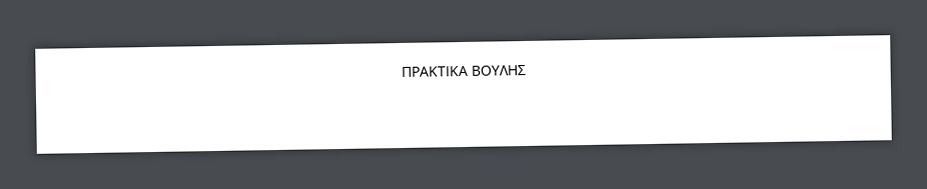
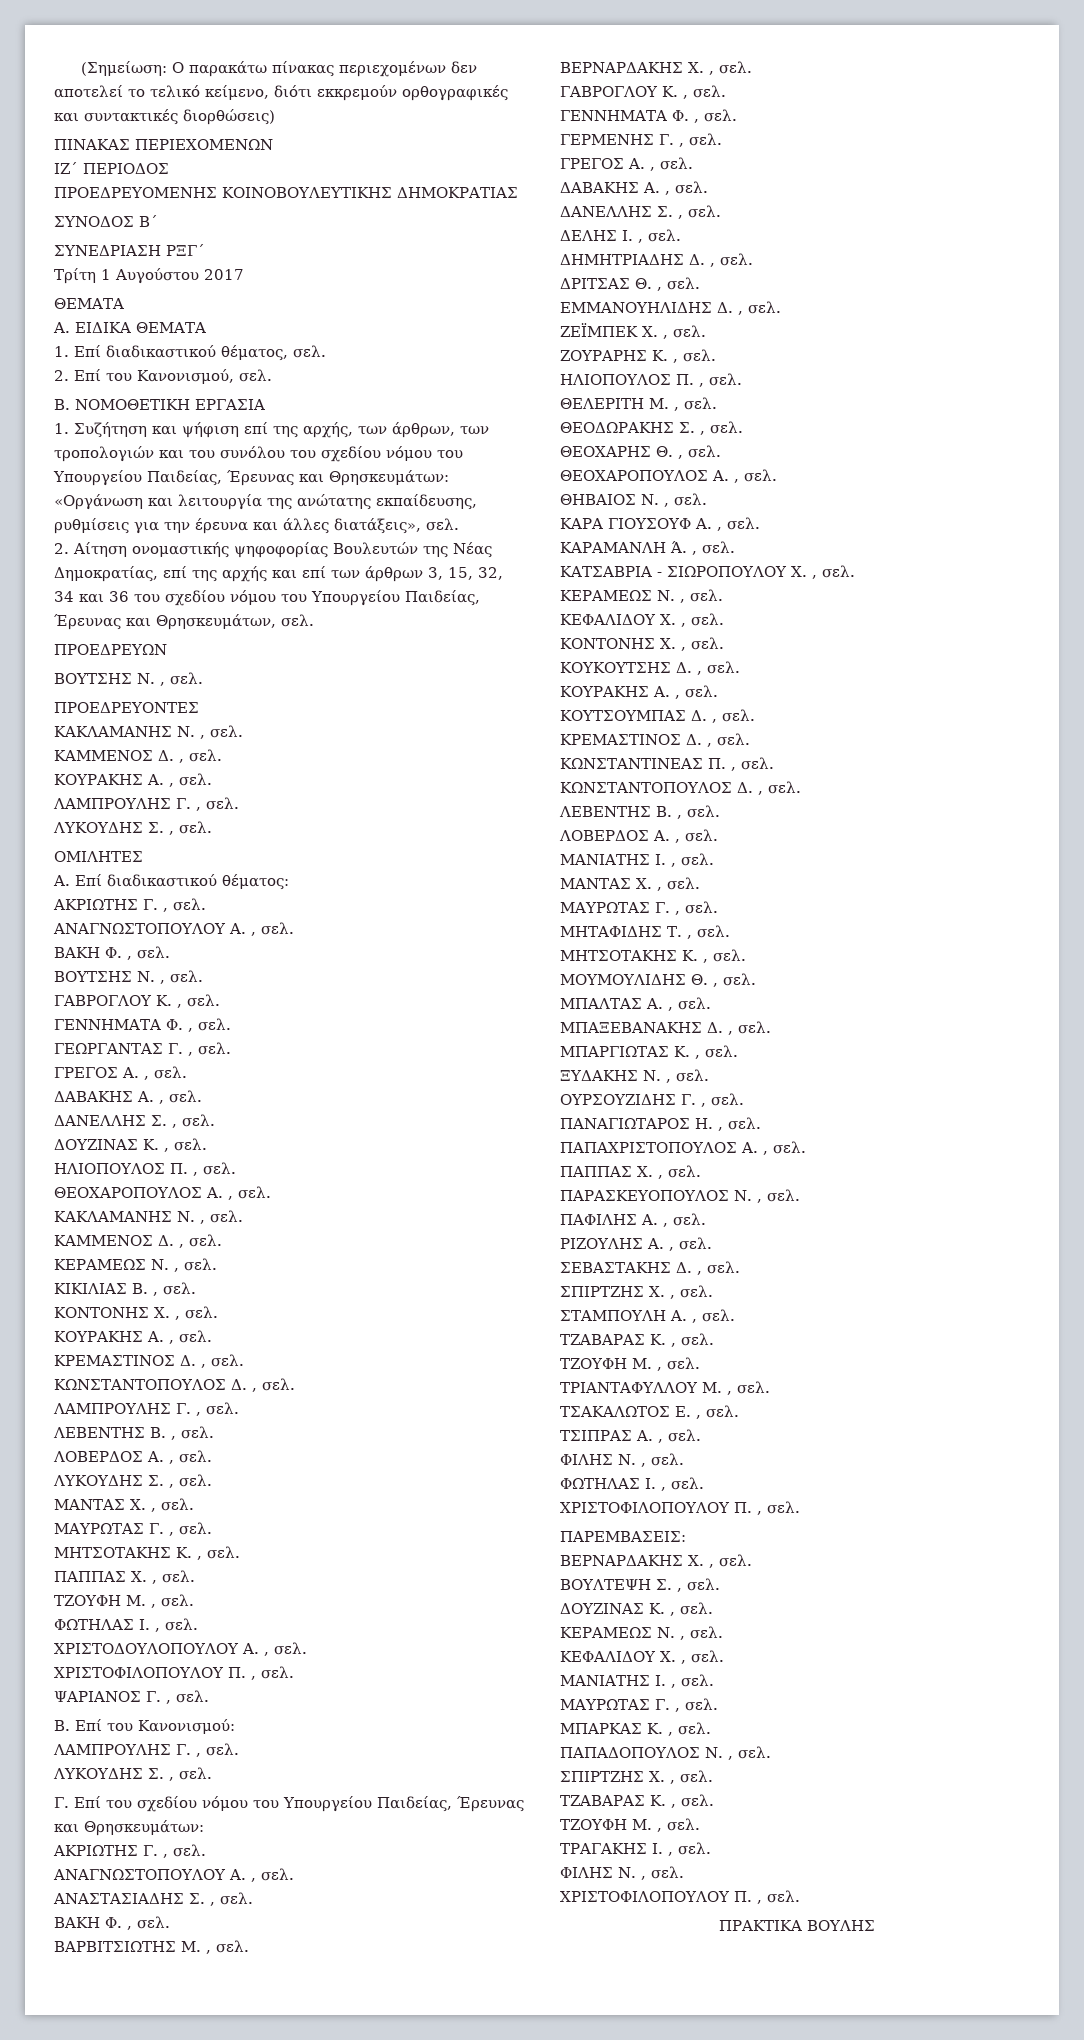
+ (Σημείωση: Ο παρακάτω πίνακας περιεχομένων δεν αποτελεί το τελικό κείμενο, διότι εκκρεμούν ορθογραφικές και συντακτικές διορθώσεις)
+ ΠΙΝΑΚΑΣ ΠΕΡΙΕΧΟΜΕΝΩΝ
+ ΙΖ΄ ΠΕΡΙΟΔΟΣ
+ ΠΡΟΕΔΡΕΥΟΜΕΝΗΣ ΚΟΙΝΟΒΟΥΛΕΥΤΙΚΗΣ ΔΗΜΟΚΡΑΤΙΑΣ
+ ΣΥΝΟΔΟΣ Β΄
+ ΣΥΝΕΔΡΙΑΣΗ ΡΞΓ΄
+ Τρίτη 1 Αυγούστου 2017
+ ΘΕΜΑΤΑ
+ Α. ΕΙΔΙΚΑ ΘΕΜΑΤΑ
+ 1. Επί διαδικαστικού θέματος, σελ.
+ 2. Επί του Κανονισμού, σελ.
+ Β. ΝΟΜΟΘΕΤΙΚΗ ΕΡΓΑΣΙΑ
+ 1. Συζήτηση και ψήφιση επί της αρχής, των άρθρων, των τροπολογιών και του συνόλου του σχεδίου νόμου του Υπουργείου Παιδείας, Έρευνας και Θρησκευμάτων: «Οργάνωση και λειτουργία της ανώτατης εκπαίδευσης, ρυθμίσεις για την έρευνα και άλλες διατάξεις», σελ.
+ 2. Αίτηση ονομαστικής ψηφοφορίας Βουλευτών της Νέας Δημοκρατίας, επί της αρχής και επί των άρθρων 3, 15, 32, 34 και 36 του σχεδίου νόμου του Υπουργείου Παιδείας, Έρευνας και Θρησκευμάτων, σελ.
+ ΠΡΟΕΔΡΕΥΩΝ
+ ΒΟΥΤΣΗΣ Ν. , σελ.
+ ΠΡΟΕΔΡΕΥΟΝΤΕΣ
+ ΚΑΚΛΑΜΑΝΗΣ Ν. , σελ.
+ ΚΑΜΜΕΝΟΣ Δ. , σελ.
+ ΚΟΥΡΑΚΗΣ Α. , σελ.
+ ΛΑΜΠΡΟΥΛΗΣ Γ. , σελ.
+ ΛΥΚΟΥΔΗΣ Σ. , σελ.
+ ΟΜΙΛΗΤΕΣ
+ Α. Επί διαδικαστικού θέματος:
+ ΑΚΡΙΩΤΗΣ Γ. , σελ.
+ ΑΝΑΓΝΩΣΤΟΠΟΥΛΟΥ Α. , σελ.
+ ΒΑΚΗ Φ. , σελ.
+ ΒΟΥΤΣΗΣ Ν. , σελ.
+ ΓΑΒΡΟΓΛΟΥ Κ. , σελ.
+ ΓΕΝΝΗΜΑΤΑ Φ. , σελ.
+ ΓΕΩΡΓΑΝΤΑΣ Γ. , σελ.
+ ΓΡΕΓΟΣ Α. , σελ.
+ ΔΑΒΑΚΗΣ Α. , σελ.
+ ΔΑΝΕΛΛΗΣ Σ. , σελ.
+ ΔΟΥΖΙΝΑΣ Κ. , σελ.
+ ΗΛΙΟΠΟΥΛΟΣ Π. , σελ.
+ ΘΕΟΧΑΡΟΠΟΥΛΟΣ Α. , σελ.
+ ΚΑΚΛΑΜΑΝΗΣ Ν. , σελ.
+ ΚΑΜΜΕΝΟΣ Δ. , σελ.
+ ΚΕΡΑΜΕΩΣ Ν. , σελ.
+ ΚΙΚΙΛΙΑΣ Β. , σελ.
+ ΚΟΝΤΟΝΗΣ Χ. , σελ.
+ ΚΟΥΡΑΚΗΣ Α. , σελ.
+ ΚΡΕΜΑΣΤΙΝΟΣ Δ. , σελ.
+ ΚΩΝΣΤΑΝΤΟΠΟΥΛΟΣ Δ. , σελ.
+ ΛΑΜΠΡΟΥΛΗΣ Γ. , σελ.
+ ΛΕΒΕΝΤΗΣ Β. , σελ.
+ ΛΟΒΕΡΔΟΣ Α. , σελ.
+ ΛΥΚΟΥΔΗΣ Σ. , σελ.
+ ΜΑΝΤΑΣ Χ. , σελ.
+ ΜΑΥΡΩΤΑΣ Γ. , σελ.
+ ΜΗΤΣΟΤΑΚΗΣ Κ. , σελ.
+ ΠΑΠΠΑΣ Χ. , σελ.
+ ΤΖΟΥΦΗ Μ. , σελ.
+ ΦΩΤΗΛΑΣ Ι. , σελ.
+ ΧΡΙΣΤΟΔΟΥΛΟΠΟΥΛΟΥ Α. , σελ.
+ ΧΡΙΣΤΟΦΙΛΟΠΟΥΛΟΥ Π. , σελ.
+ ΨΑΡΙΑΝΟΣ Γ. , σελ.
+ Β. Επί του Κανονισμού:
+ ΛΑΜΠΡΟΥΛΗΣ Γ. , σελ.
+ ΛΥΚΟΥΔΗΣ Σ. , σελ.
+ Γ. Επί του σχεδίου νόμου του Υπουργείου Παιδείας, Έρευνας και Θρησκευμάτων:
+ ΑΚΡΙΩΤΗΣ Γ. , σελ.
+ ΑΝΑΓΝΩΣΤΟΠΟΥΛΟΥ Α. , σελ.
+ ΑΝΑΣΤΑΣΙΑΔΗΣ Σ. , σελ.
+ ΒΑΚΗ Φ. , σελ.
+ ΒΑΡΒΙΤΣΙΩΤΗΣ Μ. , σελ.
+ ΒΕΡΝΑΡΔΑΚΗΣ Χ. , σελ.
+ ΓΑΒΡΟΓΛΟΥ Κ. , σελ.
+ ΓΕΝΝΗΜΑΤΑ Φ. , σελ.
+ ΓΕΡΜΕΝΗΣ Γ. , σελ.
+ ΓΡΕΓΟΣ Α. , σελ.
+ ΔΑΒΑΚΗΣ Α. , σελ.
+ ΔΑΝΕΛΛΗΣ Σ. , σελ.
+ ΔΕΛΗΣ Ι. , σελ.
+ ΔΗΜΗΤΡΙΑΔΗΣ Δ. , σελ.
+ ΔΡΙΤΣΑΣ Θ. , σελ.
+ ΕΜΜΑΝΟΥΗΛΙΔΗΣ Δ. , σελ.
+ ΖΕΪΜΠΕΚ Χ. , σελ.
+ ΖΟΥΡΑΡΗΣ Κ. , σελ.
+ ΗΛΙΟΠΟΥΛΟΣ Π. , σελ.
+ ΘΕΛΕΡΙΤΗ Μ. , σελ.
+ ΘΕΟΔΩΡΑΚΗΣ Σ. , σελ.
+ ΘΕΟΧΑΡΗΣ Θ. , σελ.
+ ΘΕΟΧΑΡΟΠΟΥΛΟΣ Α. , σελ.
+ ΘΗΒΑΙΟΣ Ν. , σελ.
+ ΚΑΡΑ ΓΙΟΥΣΟΥΦ Α. , σελ.
+ ΚΑΡΑΜΑΝΛΗ Ά. , σελ.
+ ΚΑΤΣΑΒΡΙΑ - ΣΙΩΡΟΠΟΥΛΟΥ Χ. , σελ.
+ ΚΕΡΑΜΕΩΣ Ν. , σελ.
+ ΚΕΦΑΛΙΔΟΥ Χ. , σελ.
+ ΚΟΝΤΟΝΗΣ Χ. , σελ.
+ ΚΟΥΚΟΥΤΣΗΣ Δ. , σελ.
+ ΚΟΥΡΑΚΗΣ Α. , σελ.
+ ΚΟΥΤΣΟΥΜΠΑΣ Δ. , σελ.
+ ΚΡΕΜΑΣΤΙΝΟΣ Δ. , σελ.
+ ΚΩΝΣΤΑΝΤΙΝΕΑΣ Π. , σελ.
+ ΚΩΝΣΤΑΝΤΟΠΟΥΛΟΣ Δ. , σελ.
+ ΛΕΒΕΝΤΗΣ Β. , σελ.
+ ΛΟΒΕΡΔΟΣ Α. , σελ.
+ ΜΑΝΙΑΤΗΣ Ι. , σελ.
+ ΜΑΝΤΑΣ Χ. , σελ.
+ ΜΑΥΡΩΤΑΣ Γ. , σελ.
+ ΜΗΤΑΦΙΔΗΣ Τ. , σελ.
+ ΜΗΤΣΟΤΑΚΗΣ Κ. , σελ.
+ ΜΟΥΜΟΥΛΙΔΗΣ Θ. , σελ.
+ ΜΠΑΛΤΑΣ Α. , σελ.
+ ΜΠΑΞΕΒΑΝΑΚΗΣ Δ. , σελ.
+ ΜΠΑΡΓΙΩΤΑΣ Κ. , σελ.
+ ΞΥΔΑΚΗΣ Ν. , σελ.
+ ΟΥΡΣΟΥΖΙΔΗΣ Γ. , σελ.
+ ΠΑΝΑΓΙΩΤΑΡΟΣ Η. , σελ.
+ ΠΑΠΑΧΡΙΣΤΟΠΟΥΛΟΣ Α. , σελ.
+ ΠΑΠΠΑΣ Χ. , σελ.
+ ΠΑΡΑΣΚΕΥΟΠΟΥΛΟΣ Ν. , σελ.
+ ΠΑΦΙΛΗΣ Α. , σελ.
+ ΡΙΖΟΥΛΗΣ Α. , σελ.
+ ΣΕΒΑΣΤΑΚΗΣ Δ. , σελ.
+ ΣΠΙΡΤΖΗΣ Χ. , σελ.
+ ΣΤΑΜΠΟΥΛΗ Α. , σελ.
+ ΤΖΑΒΑΡΑΣ Κ. , σελ.
+ ΤΖΟΥΦΗ Μ. , σελ.
+ ΤΡΙΑΝΤΑΦΥΛΛΟΥ Μ. , σελ.
+ ΤΣΑΚΑΛΩΤΟΣ Ε. , σελ.
+ ΤΣΙΠΡΑΣ Α. , σελ.
+ ΦΙΛΗΣ Ν. , σελ.
+ ΦΩΤΗΛΑΣ Ι. , σελ.
+ ΧΡΙΣΤΟΦΙΛΟΠΟΥΛΟΥ Π. , σελ.
+ ΠΑΡΕΜΒΑΣΕΙΣ:
+ ΒΕΡΝΑΡΔΑΚΗΣ Χ. , σελ.
+ ΒΟΥΛΤΕΨΗ Σ. , σελ.
+ ΔΟΥΖΙΝΑΣ Κ. , σελ.
+ ΚΕΡΑΜΕΩΣ Ν. , σελ.
+ ΚΕΦΑΛΙΔΟΥ Χ. , σελ.
+ ΜΑΝΙΑΤΗΣ Ι. , σελ.
+ ΜΑΥΡΩΤΑΣ Γ. , σελ.
+ ΜΠΑΡΚΑΣ Κ. , σελ.
+ ΠΑΠΑΔΟΠΟΥΛΟΣ Ν. , σελ.
+ ΣΠΙΡΤΖΗΣ Χ. , σελ.
+ ΤΖΑΒΑΡΑΣ Κ. , σελ.
+ ΤΖΟΥΦΗ Μ. , σελ.
+ ΤΡΑΓΑΚΗΣ Ι. , σελ.
+ ΦΙΛΗΣ Ν. , σελ.
+ ΧΡΙΣΤΟΦΙΛΟΠΟΥΛΟΥ Π. , σελ.

